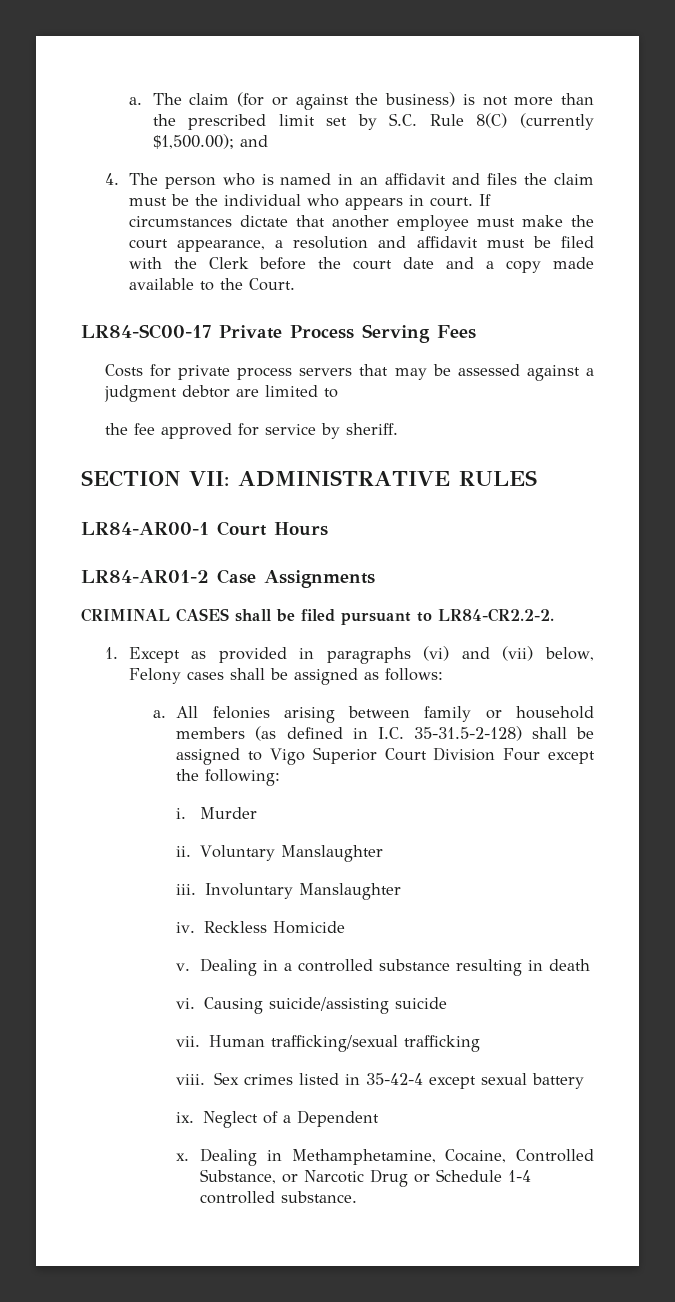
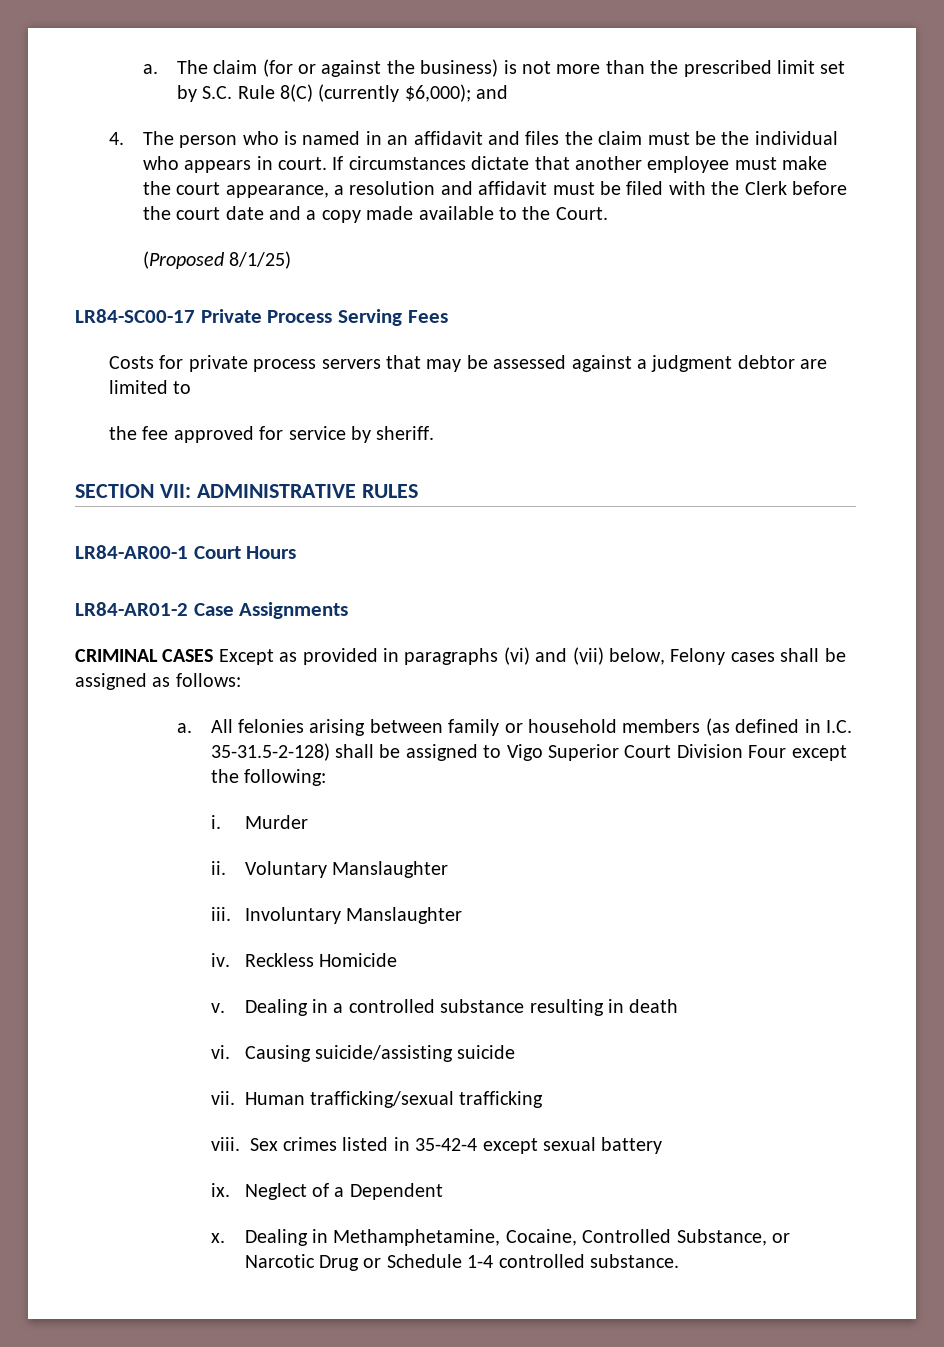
- The claim (for or against the business) is not more than the prescribed limit set by S.C. Rule 8(C) (currently $1,500.00); and
+ The claim (for or against the business) is not more than the prescribed limit set by S.C. Rule 8(C) (currently $6,000); and
+ (Proposed 8/1/25)
- CRIMINAL CASES shall be filed pursuant to LR84-CR2.2-2.
- 1. Except as provided in paragraphs (vi) and (vii) below, Felony cases shall be assigned as follows:
+ CRIMINAL CASES Except as provided in paragraphs (vi) and (vii) below, Felony cases shall be assigned as follows:

